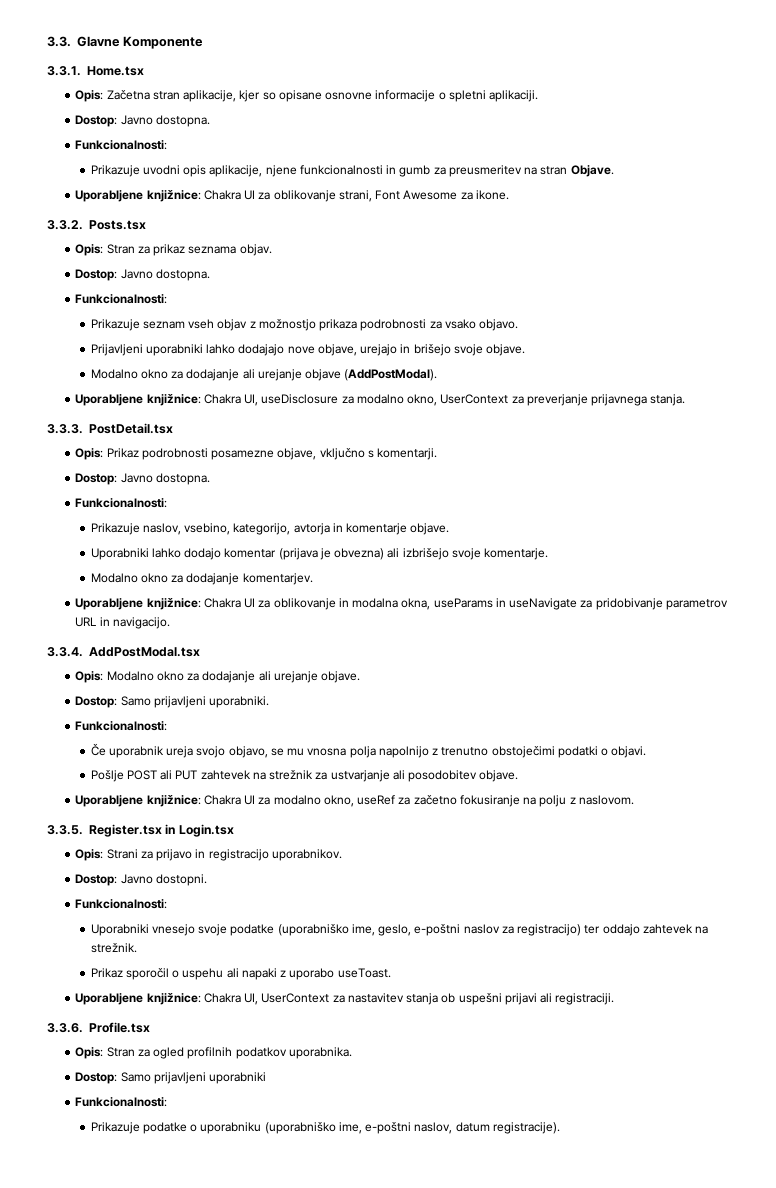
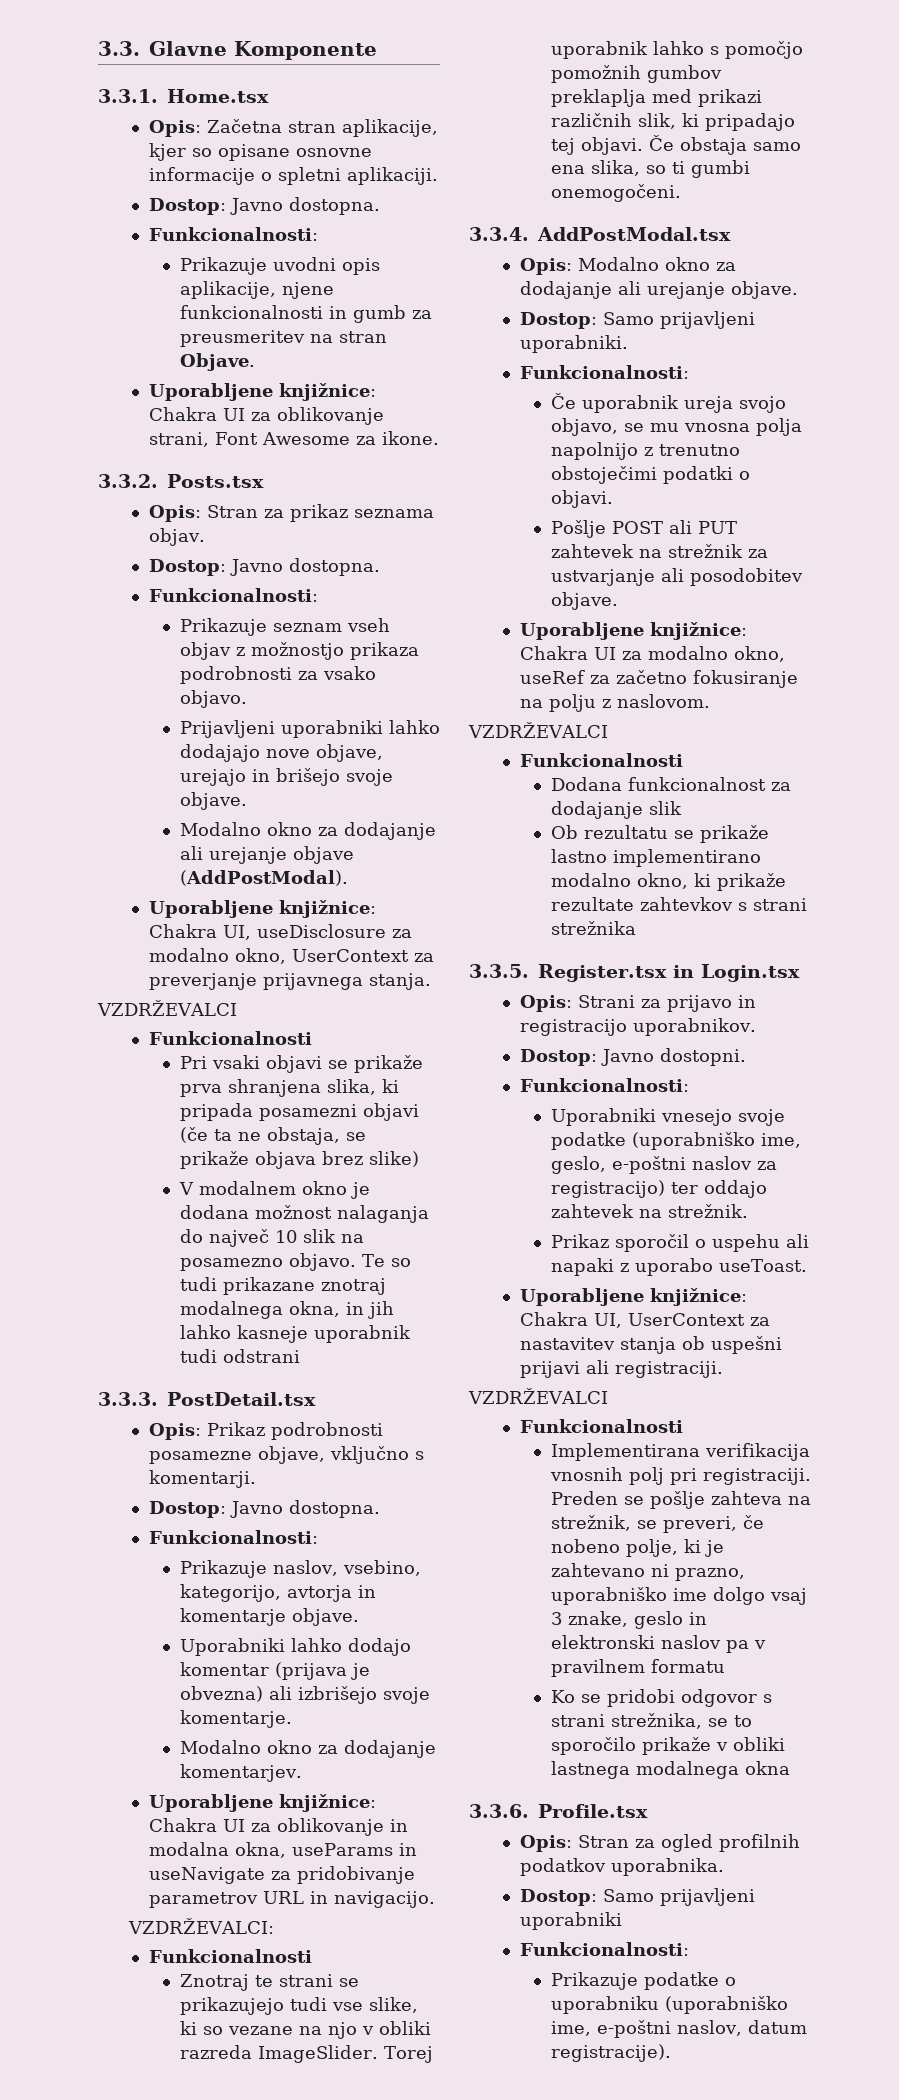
  Uporabljene knjižnice: Chakra UI, useDisclosure za modalno okno, UserContext za preverjanje prijavnega stanja.
+ VZDRŽEVALCI
+ Funkcionalnosti
+ Pri vsaki objavi se prikaže prva shranjena slika, ki pripada posamezni objavi (če ta ne obstaja, se prikaže objava brez slike)
+ V modalnem okno je dodana možnost nalaganja do največ 10 slik na posamezno objavo. Te so tudi prikazane znotraj modalnega okna, in jih lahko kasneje uporabnik tudi odstrani
+ VZDRŽEVALCI:
+ Funkcionalnosti
+ Znotraj te strani se prikazujejo tudi vse slike, ki so vezane na njo v obliki razreda ImageSlider. Torej uporabnik lahko s pomočjo pomožnih gumbov preklaplja med prikazi različnih slik, ki pripadajo tej objavi. Če obstaja samo ena slika, so ti gumbi onemogočeni.
  Uporabljene knjižnice: Chakra UI za modalno okno, useRef za začetno fokusiranje na polju z naslovom.
+ VZDRŽEVALCI
+ Funkcionalnosti
+ Dodana funkcionalnost za dodajanje slik
+ Ob rezultatu se prikaže lastno implementirano modalno okno, ki prikaže rezultate zahtevkov s strani strežnika
  Uporabljene knjižnice: Chakra UI, UserContext za nastavitev stanja ob uspešni prijavi ali registraciji.
+ VZDRŽEVALCI
+ Funkcionalnosti
+ Implementirana verifikacija vnosnih polj pri registraciji. Preden se pošlje zahteva na strežnik, se preveri, če nobeno polje, ki je zahtevano ni prazno, uporabniško ime dolgo vsaj 3 znake, geslo in elektronski naslov pa v pravilnem formatu
+ Ko se pridobi odgovor s strani strežnika, se to sporočilo prikaže v obliki lastnega modalnega okna

